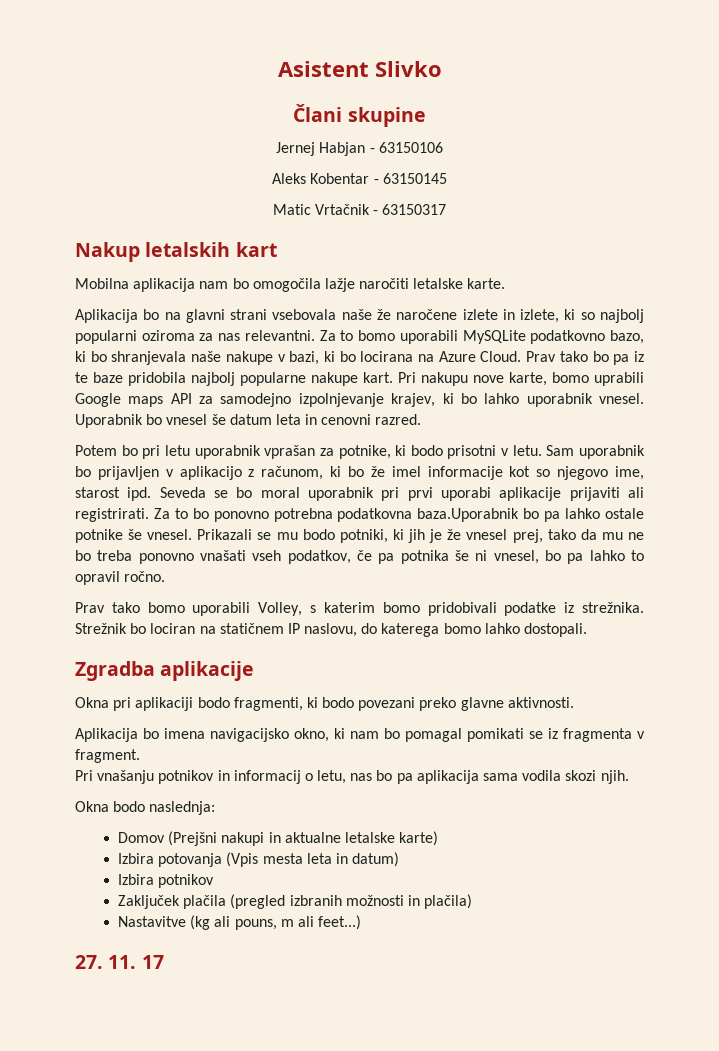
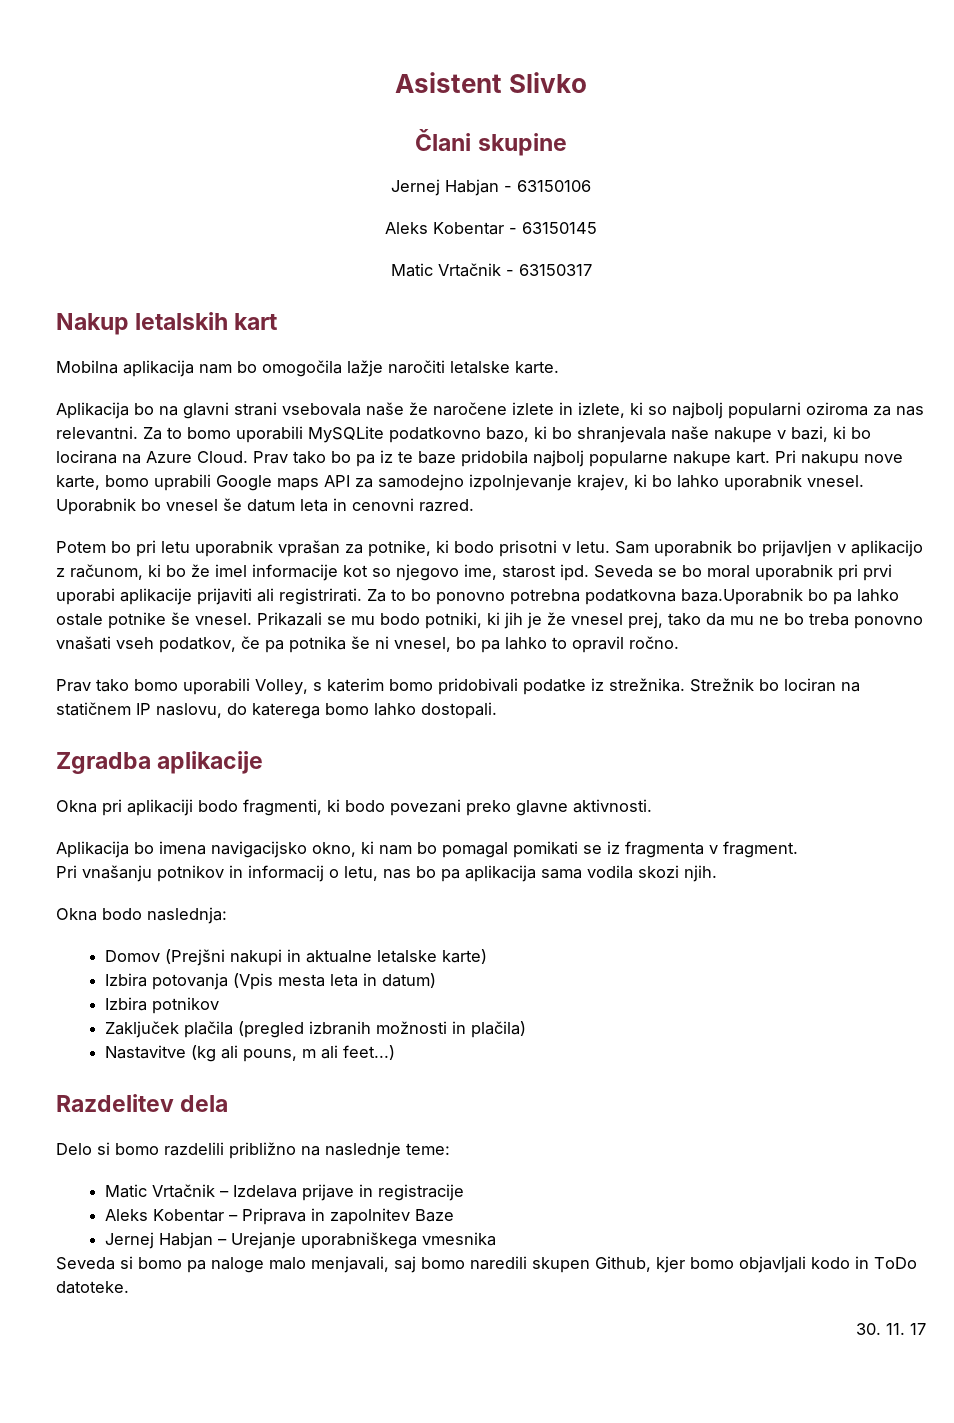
- 27. 11. 17
+ Razdelitev dela
+ Delo si bomo razdelili približno na naslednje teme:
+ Matic Vrtačnik – Izdelava prijave in registracije
+ Aleks Kobentar – Priprava in zapolnitev Baze
+ Jernej Habjan – Urejanje uporabniškega vmesnika
+ Seveda si bomo pa naloge malo menjavali, saj bomo naredili skupen Github, kjer bomo objavljali kodo in ToDo datoteke.
+ 30. 11. 17

